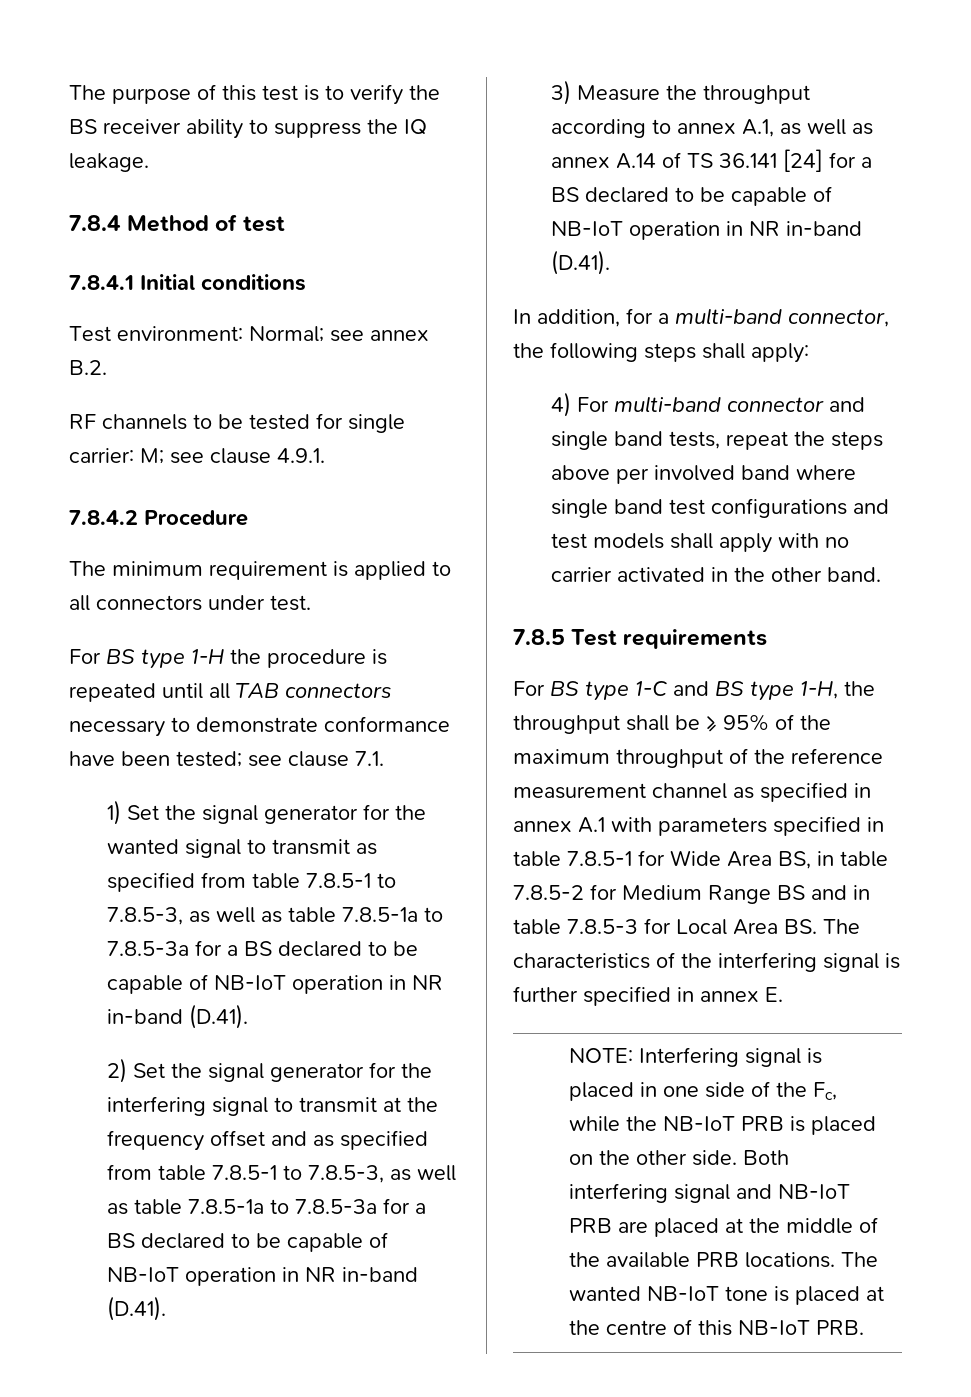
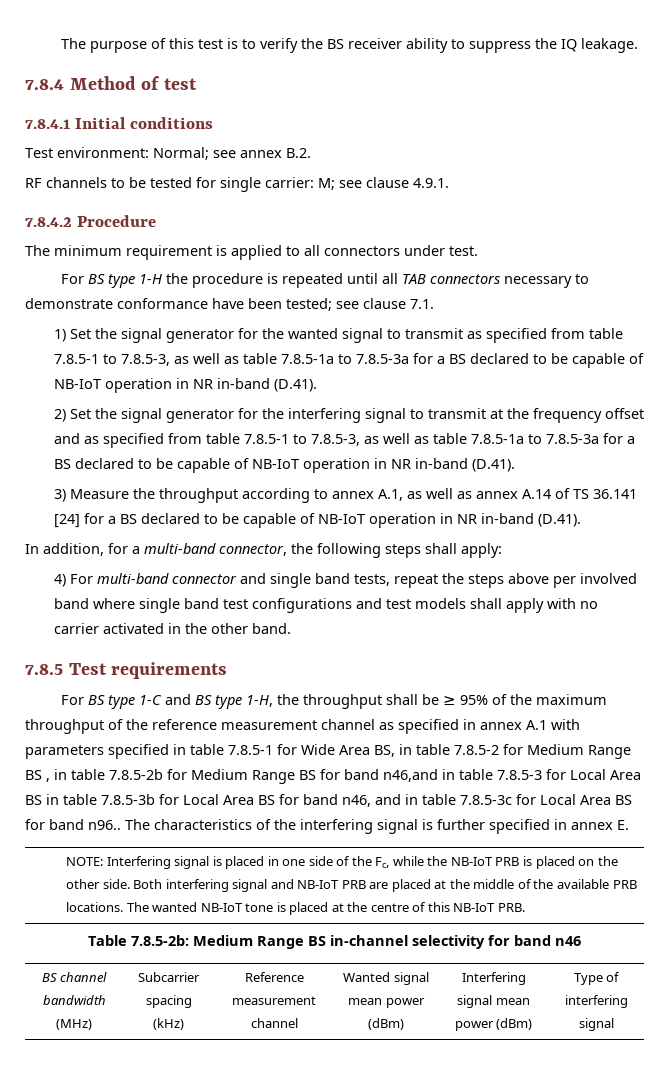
- For BS type 1-C and BS type 1-H, the throughput shall be ≥ 95% of the maximum throughput of the reference measurement channel as specified in annex A.1 with parameters specified in table 7.8.5-1 for Wide Area BS, in table 7.8.5-2 for Medium Range BS and in table 7.8.5-3 for Local Area BS. The characteristics of the interfering signal is further specified in annex E.
+ For BS type 1-C and BS type 1-H, the throughput shall be ≥ 95% of the maximum throughput of the reference measurement channel as specified in annex A.1 with parameters specified in table 7.8.5-1 for Wide Area BS, in table 7.8.5-2 for Medium Range BS , in table 7.8.5-2b for Medium Range BS for band n46,and in table 7.8.5-3 for Local Area BS in table 7.8.5-3b for Local Area BS for band n46, and in table 7.8.5-3c for Local Area BS for band n96.. The characteristics of the interfering signal is further specified in annex E.
+ Table 7.8.5-2b: Medium Range BS in-channel selectivity for band n46
+ BS channel bandwidth (MHz) | Subcarrier spacing (kHz) | Reference measurement channel | Wanted signal mean power (dBm) | Interfering signal mean power (dBm) | Type of interfering signal

